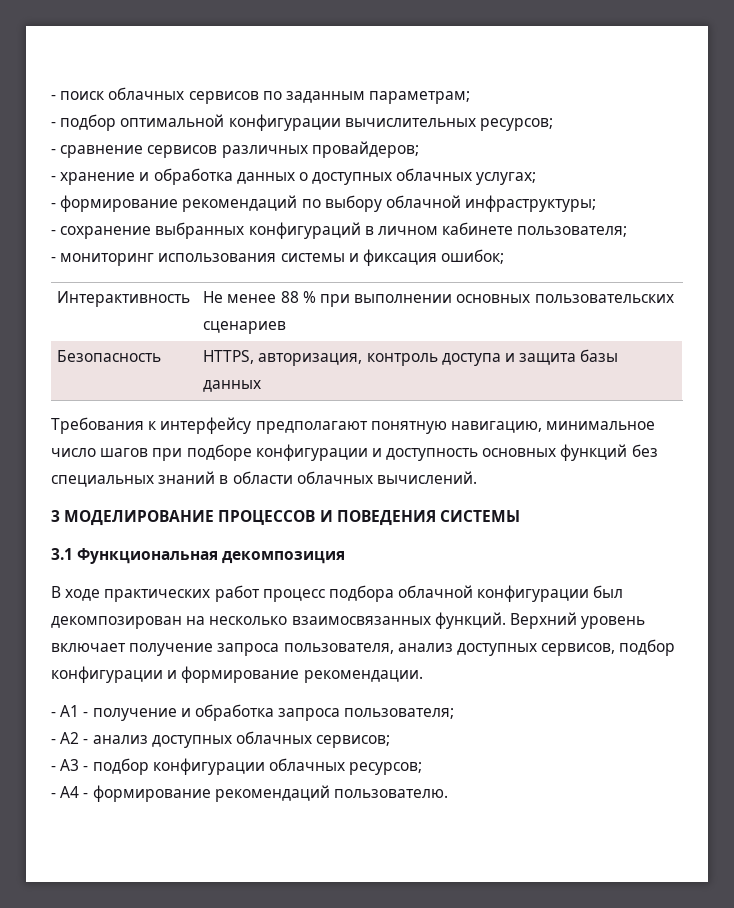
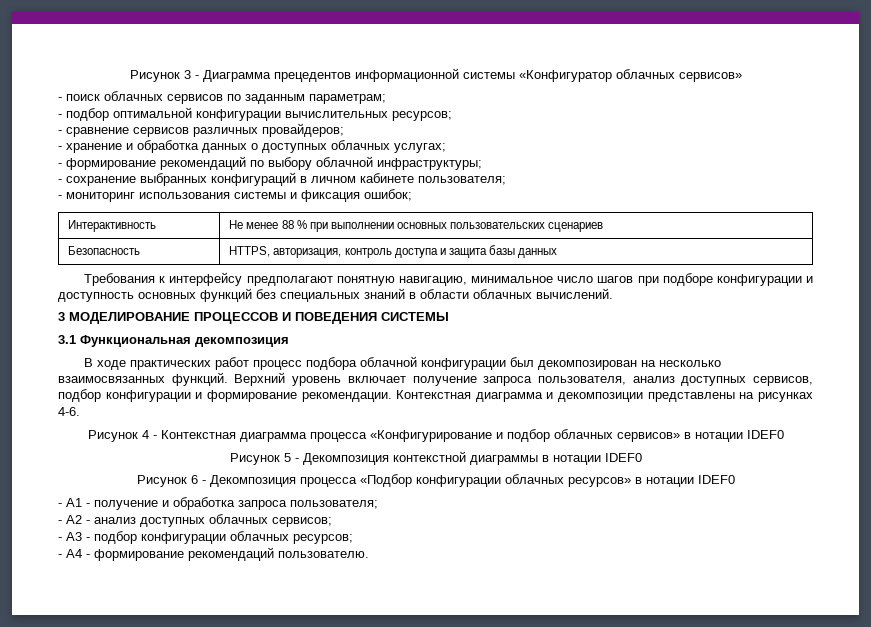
+ Рисунок 3 - Диаграмма прецедентов информационной системы «Конфигуратор облачных сервисов»
+ Контекстная диаграмма и декомпозиции представлены на рисунках 4-6.
+ Рисунок 4 - Контекстная диаграмма процесса «Конфигурирование и подбор облачных сервисов» в нотации IDEF0
+ Рисунок 5 - Декомпозиция контекстной диаграммы в нотации IDEF0
+ Рисунок 6 - Декомпозиция процесса «Подбор конфигурации облачных ресурсов» в нотации IDEF0

